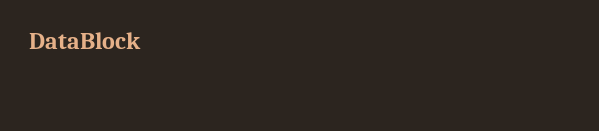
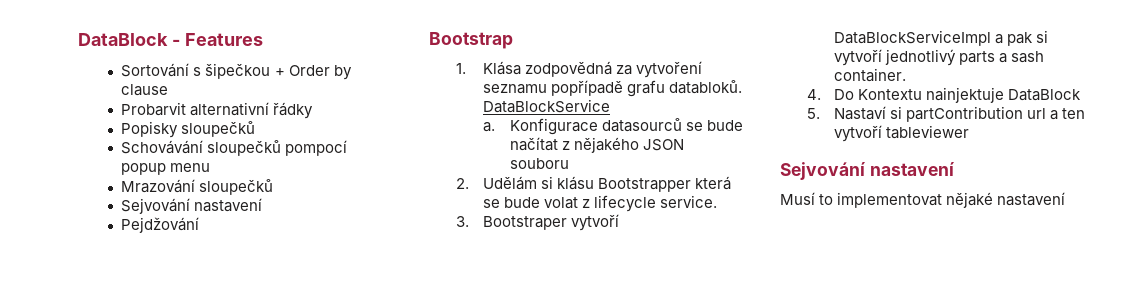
- DataBlock
+ DataBlock - Features
+ Sortování s šipečkou + Order by clause
+ Probarvit alternativní řádky
+ Popisky sloupečků
+ Schovávání sloupečků pompocí popup menu
+ Mrazování sloupečků
+ Sejvování nastavení
+ Pejdžování
+ Bootstrap
+ 1. Klása zodpovědná za vytvoření seznamu popřípadě grafu databloků. DataBlockService
+ a. Konfigurace datasourců se bude načítat z nějakého JSON souboru
+ 2. Udělám si klásu Bootstrapper která se bude volat z lifecycle service.
+ 3. Bootstraper vytvoří DataBlockServiceImpl a pak si vytvoří jednotlivý parts a sash container.
+ 4. Do Kontextu nainjektuje DataBlock
+ 5. Nastaví si partContribution url a ten vytvoří tableviewer
+ Sejvování nastavení
+ Musí to implementovat nějaké nastavení

